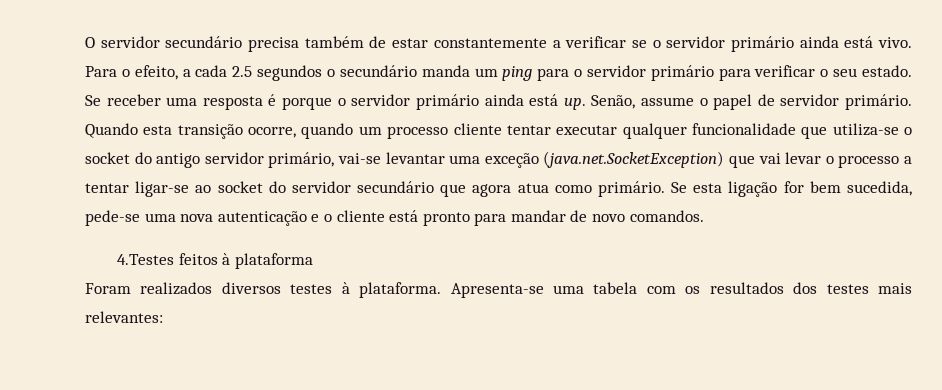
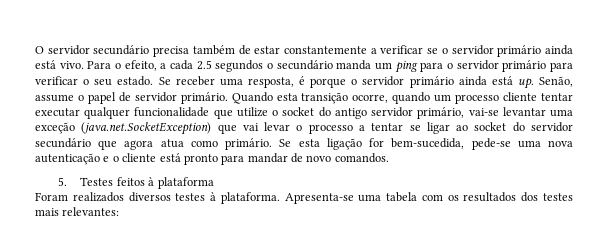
- Se receber uma resposta é porque o servidor primário ainda está up.
+ Se receber uma resposta, é porque o servidor primário ainda está up.
- Quando esta transição ocorre, quando um processo cliente tentar executar qualquer funcionalidade que utiliza-se o socket do antigo servidor primário, vai-se levantar uma exceção (java.net.SocketException) que vai levar o processo a tentar ligar-se ao socket do servidor secundário que agora atua como primário.
+ Quando esta transição ocorre, quando um processo cliente tentar executar qualquer funcionalidade que utilize o socket do antigo servidor primário, vai-se levantar uma exceção (java.net.SocketException) que vai levar o processo a tentar se ligar ao socket do servidor secundário que agora atua como primário.
- Se esta ligação for bem sucedida, pede-se uma nova autenticação e o cliente está pronto para mandar de novo comandos.
+ Se esta ligação for bem-sucedida, pede-se uma nova autenticação e o cliente está pronto para mandar de novo comandos.
- 4.Testes feitos à plataforma
+ 5. Testes feitos à plataforma

